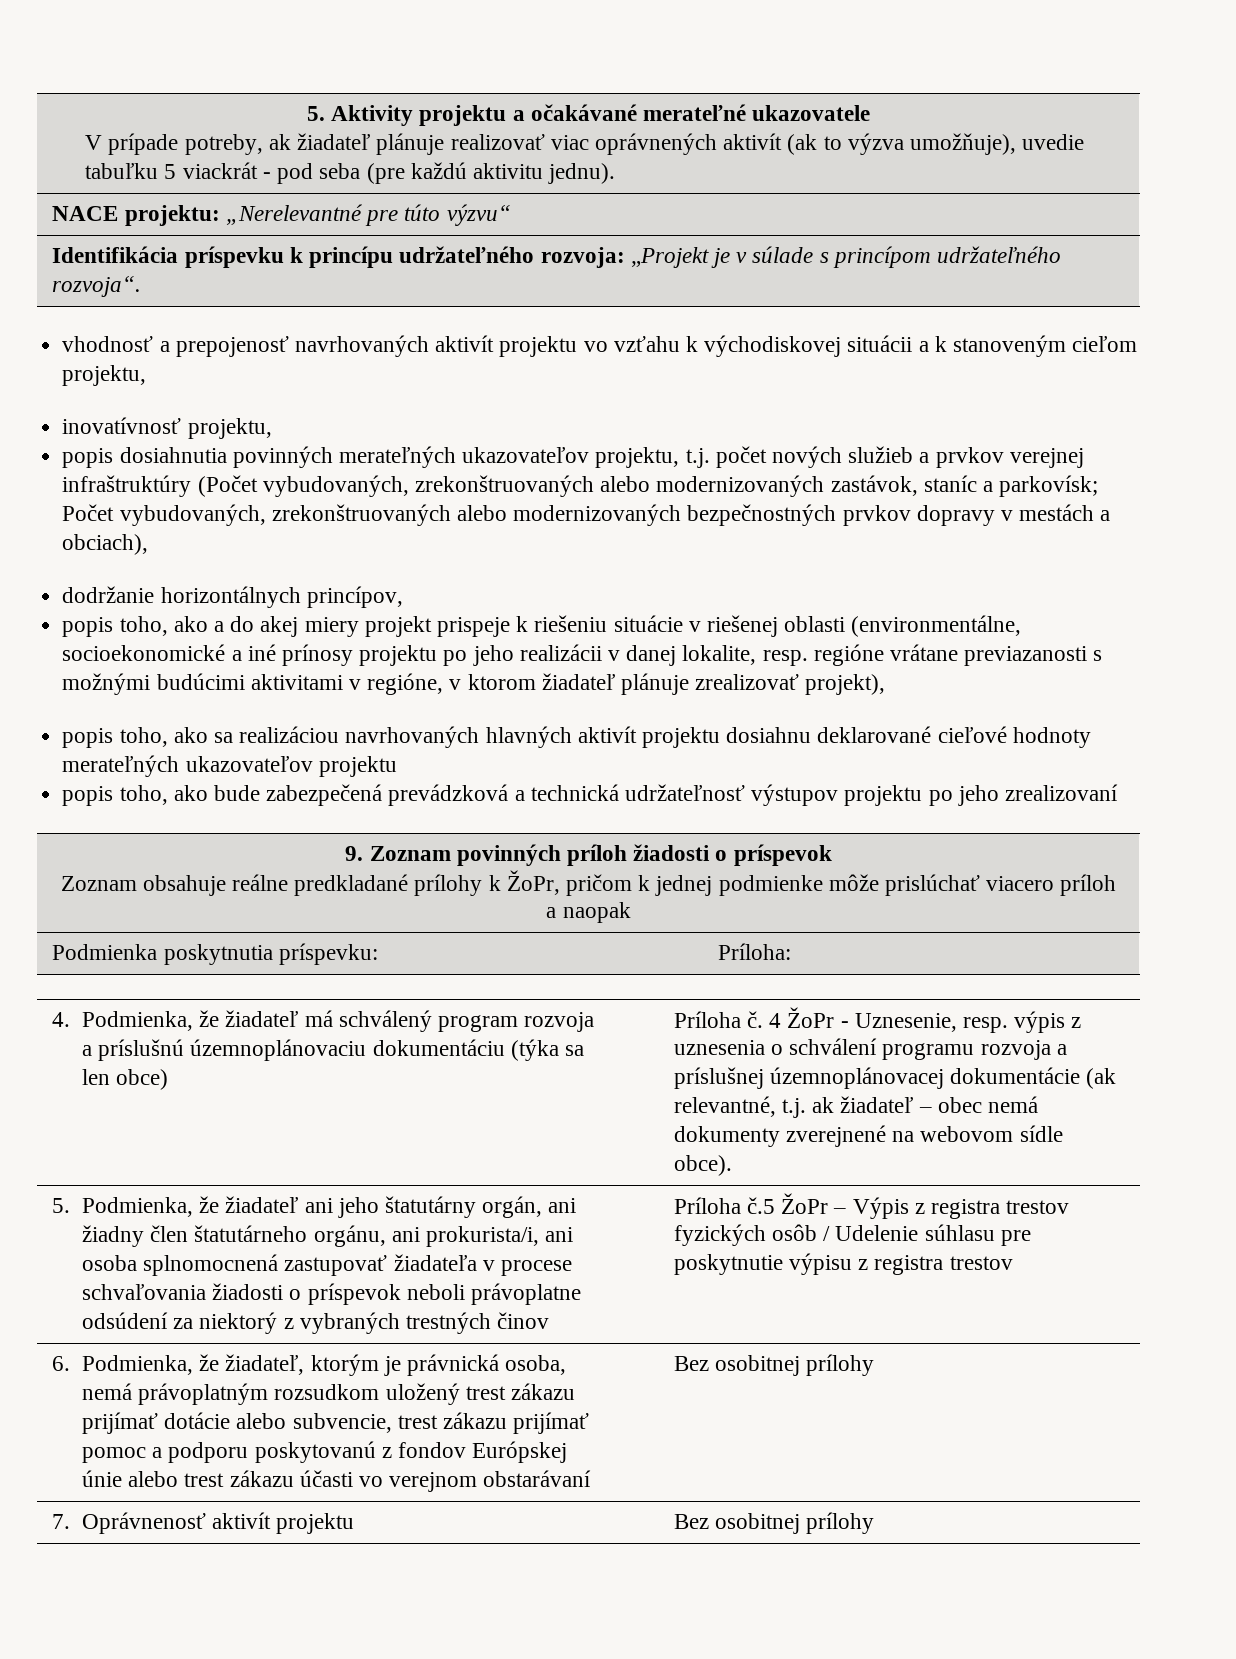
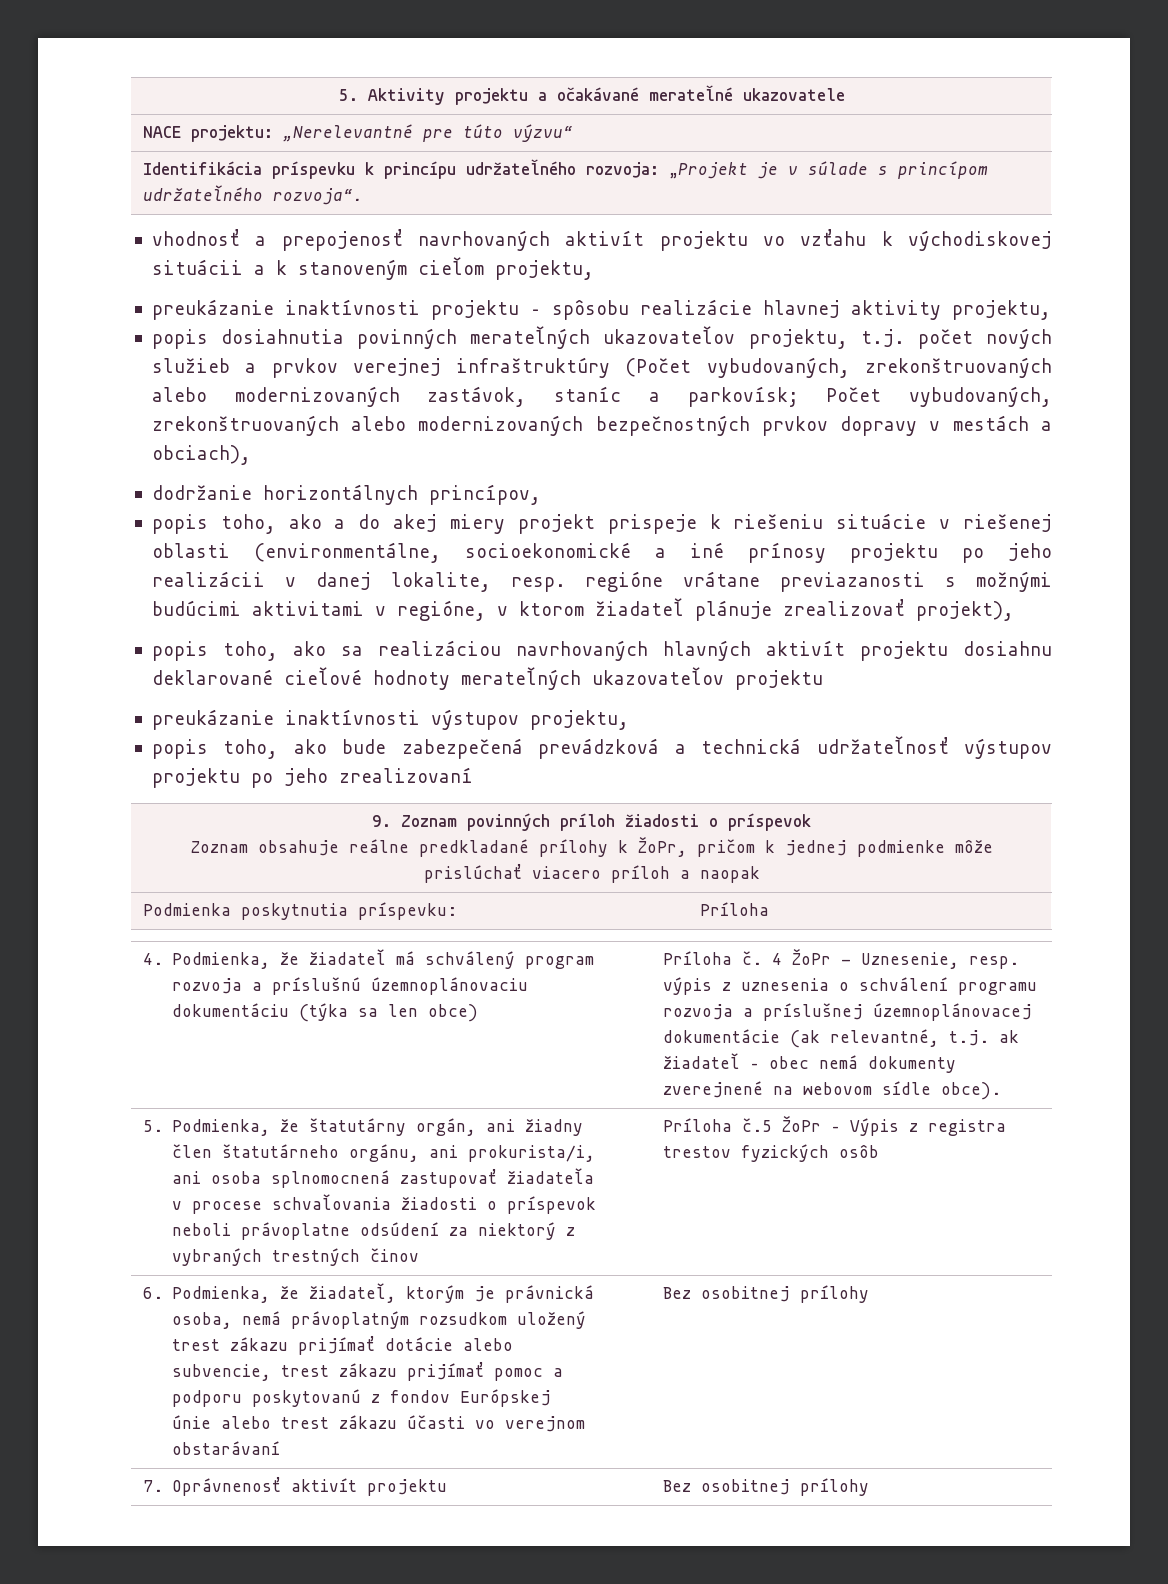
  5. Aktivity projektu a očakávané merateľné ukazovatele
- V prípade potreby, ak žiadateľ plánuje realizovať viac oprávnených aktivít (ak to výzva umožňuje), uvedie tabuľku 5 viackrát - pod seba (pre každú aktivitu jednu).
- inovatívnosť projektu,
+ preukázanie inaktívnosti projektu – spôsobu realizácie hlavnej aktivity projektu,
+ preukázanie inaktívnosti výstupov projektu,
- Podmienka poskytnutia príspevku: | Príloha:
+ Podmienka poskytnutia príspevku: | Príloha
- 5. Podmienka, že žiadateľ ani jeho štatutárny orgán, ani žiadny člen štatutárneho orgánu, ani prokurista/i, ani osoba splnomocnená zastupovať žiadateľa v procese schvaľovania žiadosti o príspevok neboli právoplatne odsúdení za niektorý z vybraných trestných činov
+ 5. Podmienka, že štatutárny orgán, ani žiadny člen štatutárneho orgánu, ani prokurista/i, ani osoba splnomocnená zastupovať žiadateľa v procese schvaľovania žiadosti o príspevok neboli právoplatne odsúdení za niektorý z vybraných trestných činov
- Príloha č.5 ŽoPr – Výpis z registra trestov fyzických osôb / Udelenie súhlasu pre poskytnutie výpisu z registra trestov
+ Príloha č.5 ŽoPr – Výpis z registra trestov fyzických osôb

